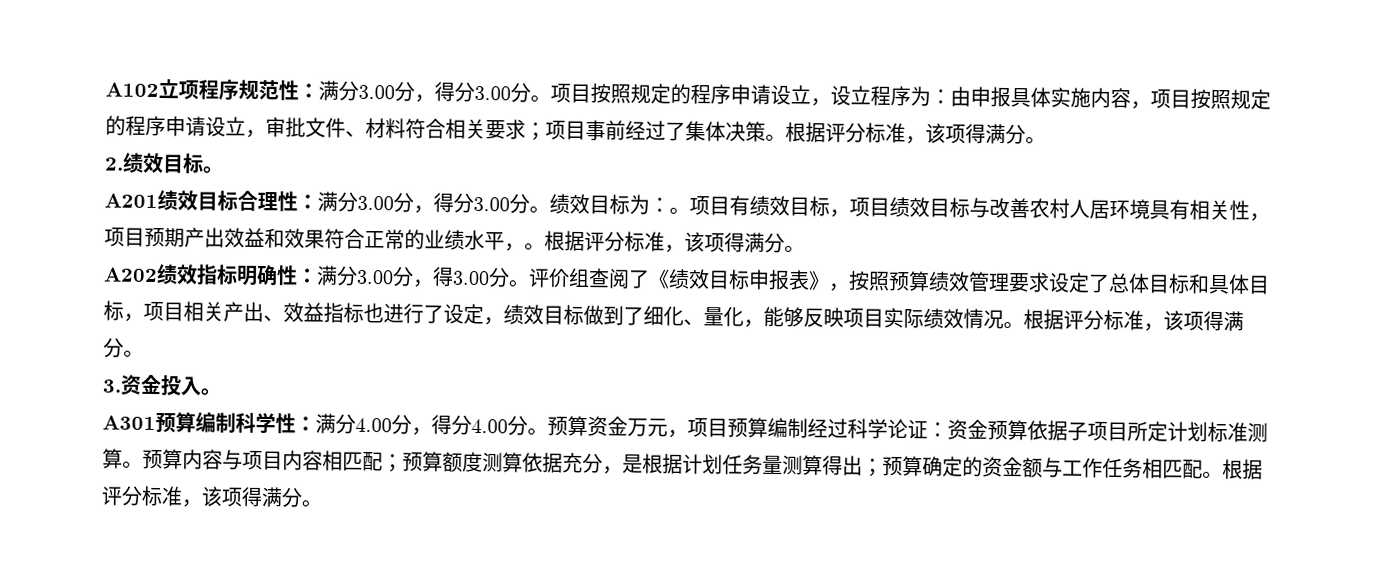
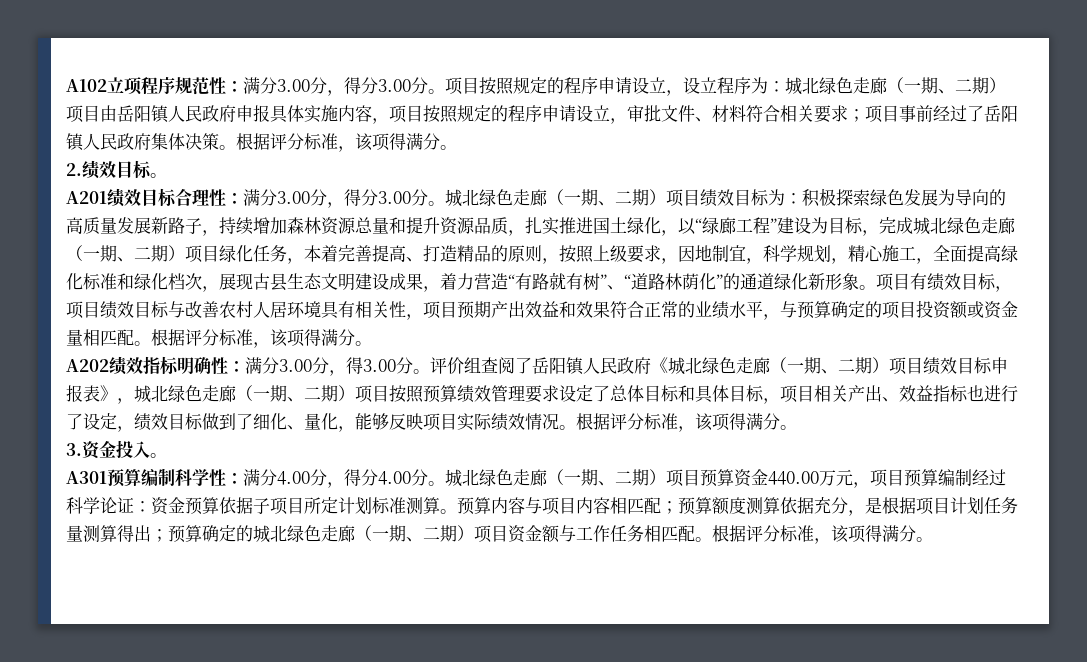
- 项目按照规定的程序申请设立，设立程序为：由申报具体实施内容，项目按照规定的程序申请设立，审批文件、材料符合相关要求；项目事前经过了集体决策。
+ 项目按照规定的程序申请设立，设立程序为：城北绿色走廊（一期、二期）项目由岳阳镇人民政府申报具体实施内容，项目按照规定的程序申请设立，审批文件、材料符合相关要求；项目事前经过了岳阳镇人民政府集体决策。
- 绩效目标为：。
+ 城北绿色走廊（一期、二期）项目绩效目标为：积极探索绿色发展为导向的高质量发展新路子，持续增加森林资源总量和提升资源品质，扎实推进国土绿化，以“绿廊工程”建设为目标，完成城北绿色走廊（一期、二期）项目绿化任务，本着完善提高、打造精品的原则，按照上级要求，因地制宜，科学规划，精心施工，全面提高绿化标准和绿化档次，展现古县生态文明建设成果，着力营造“有路就有树”、“道路林荫化”的通道绿化新形象。
- 项目有绩效目标，项目绩效目标与改善农村人居环境具有相关性，项目预期产出效益和效果符合正常的业绩水平，。
+ 项目有绩效目标，项目绩效目标与改善农村人居环境具有相关性，项目预期产出效益和效果符合正常的业绩水平，与预算确定的项目投资额或资金量相匹配。
- 评价组查阅了《绩效目标申报表》，按照预算绩效管理要求设定了总体目标和具体目标，项目相关产出、效益指标也进行了设定，绩效目标做到了细化、量化，能够反映项目实际绩效情况。
+ 评价组查阅了岳阳镇人民政府《城北绿色走廊（一期、二期）项目绩效目标申报表》，城北绿色走廊（一期、二期）项目按照预算绩效管理要求设定了总体目标和具体目标，项目相关产出、效益指标也进行了设定，绩效目标做到了细化、量化，能够反映项目实际绩效情况。
- 预算资金万元，项目预算编制经过科学论证：资金预算依据子项目所定计划标准测算。
+ 城北绿色走廊（一期、二期）项目预算资金440.00万元，项目预算编制经过科学论证：资金预算依据子项目所定计划标准测算。
- 预算内容与项目内容相匹配；预算额度测算依据充分，是根据计划任务量测算得出；预算确定的资金额与工作任务相匹配。
+ 预算内容与项目内容相匹配；预算额度测算依据充分，是根据项目计划任务量测算得出；预算确定的城北绿色走廊（一期、二期）项目资金额与工作任务相匹配。

